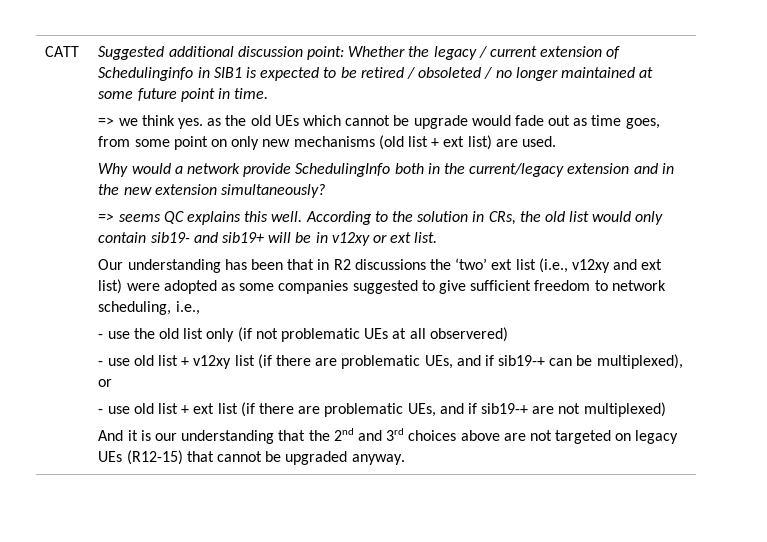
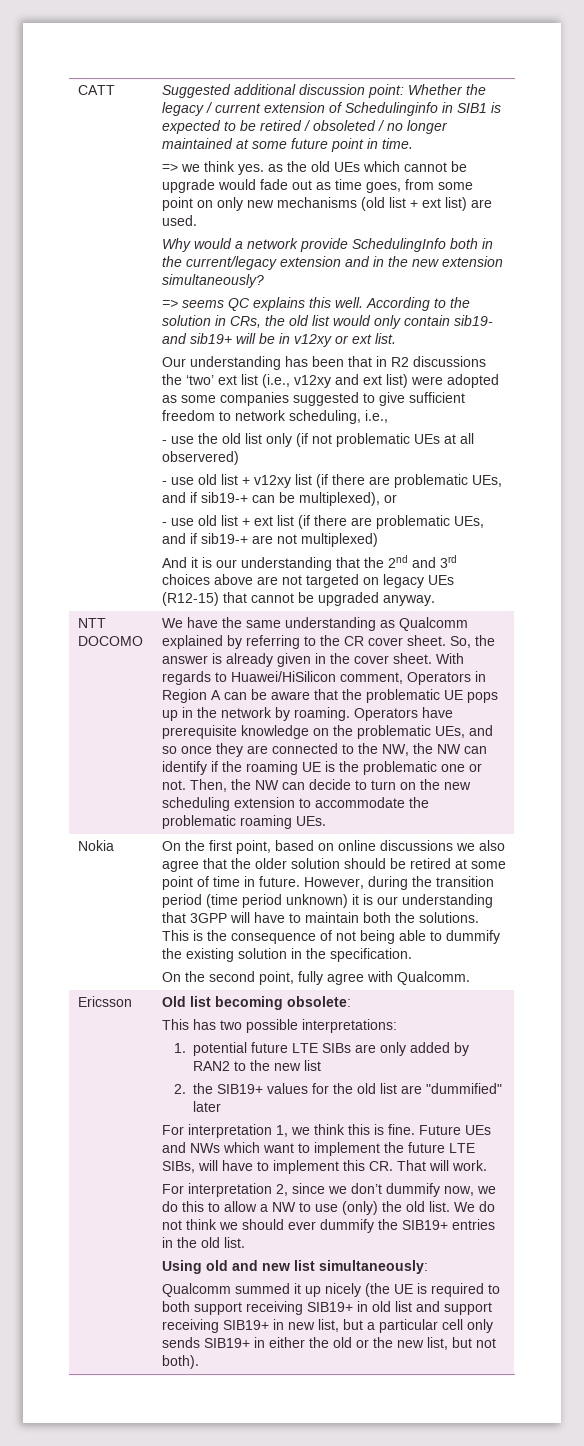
+ NTT DOCOMO | We have the same understanding as Qualcomm explained by referring to the CR cover sheet. So, the answer is already given in the cover sheet. With regards to Huawei/HiSilicon comment, Operators in Region A can be aware that the problematic UE pops up in the network by roaming. Operators have prerequisite knowledge on the problematic UEs, and so once they are connected to the NW, the NW can identify if the roaming UE is the problematic one or not. Then, the NW can decide to turn on the new scheduling extension to accommodate the problematic roaming UEs.
+ Nokia | On the first point, based on online discussions we also agree that the older solution should be retired at some point of time in future. However, during the transition period (time period unknown) it is our understanding that 3GPP will have to maintain both the solutions. This is the consequence of not being able to dummify the existing solution in the specification.
+ On the second point, fully agree with Qualcomm.
+ Ericsson | Old list becoming obsolete:
+ This has two possible interpretations:
+ 1. potential future LTE SIBs are only added by RAN2 to the new list
+ 2. the SIB19+ values for the old list are "dummified" later
+ For interpretation 1, we think this is fine. Future UEs and NWs which want to implement the future LTE SIBs, will have to implement this CR. That will work.
+ For interpretation 2, since we don’t dummify now, we do this to allow a NW to use (only) the old list. We do not think we should ever dummify the SIB19+ entries in the old list.
+ Using old and new list simultaneously:
+ Qualcomm summed it up nicely (the UE is required to both support receiving SIB19+ in old list and support receiving SIB19+ in new list, but a particular cell only sends SIB19+ in either the old or the new list, but not both).

